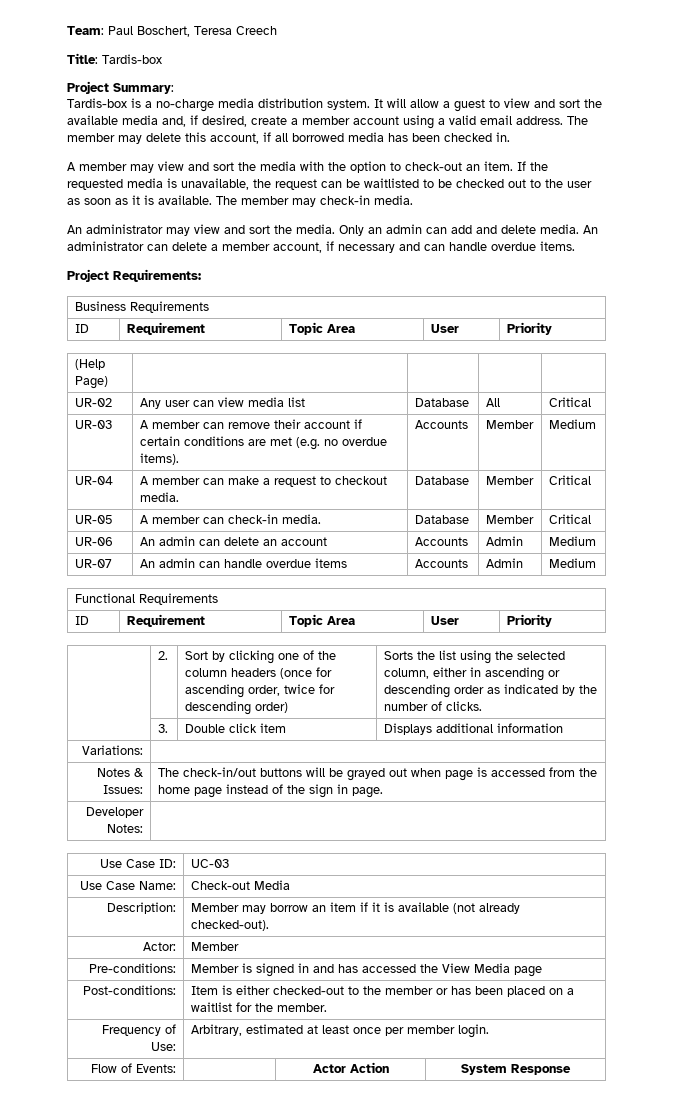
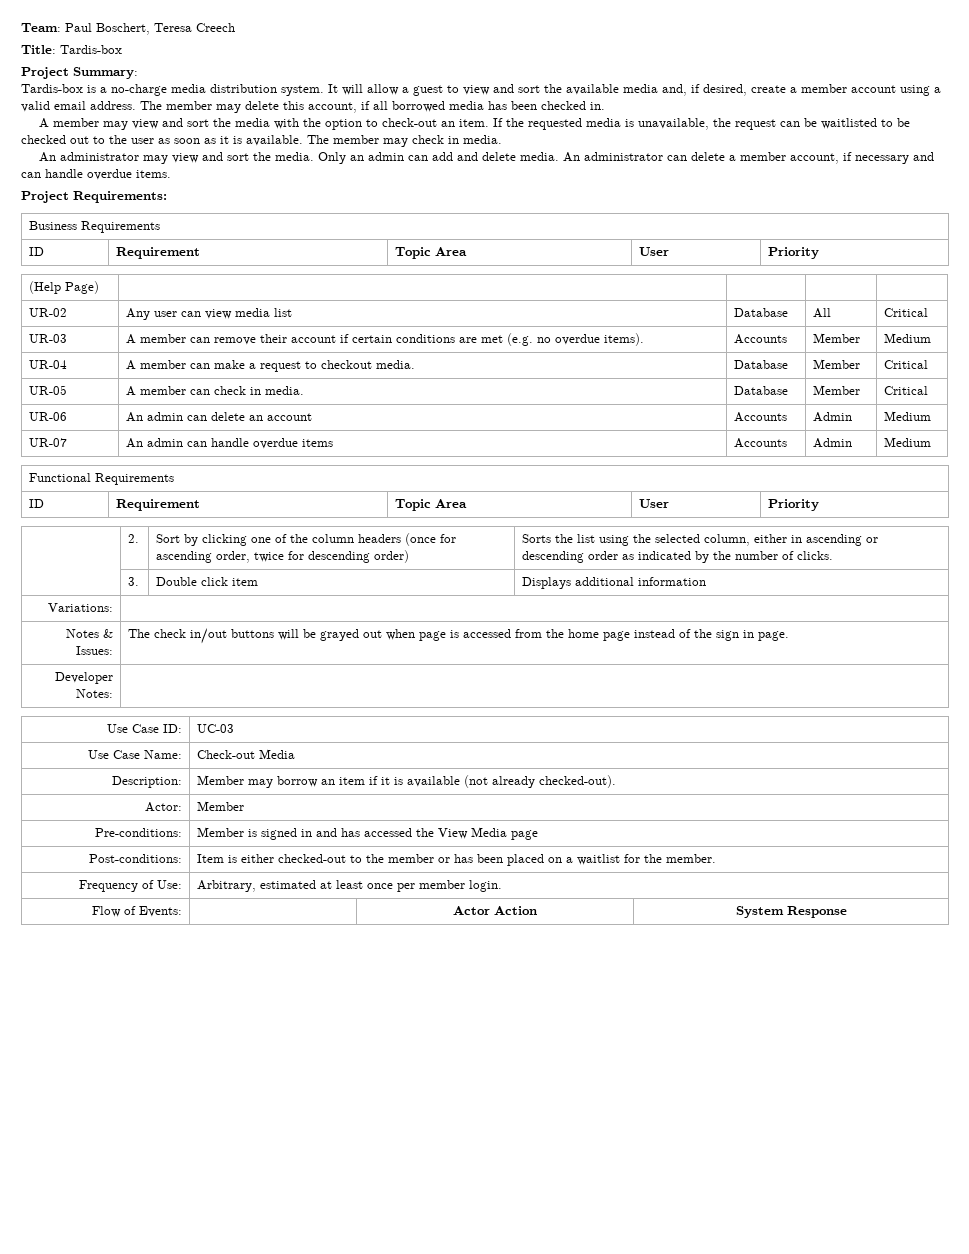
- The member may check-in media.
+ The member may check in media.
- UR-05 | A member can check-in media. | Database | Member | Critical
+ UR-05 | A member can check in media. | Database | Member | Critical
- Notes & Issues: | The check-in/out buttons will be grayed out when page is accessed from the home page instead of the sign in page.
+ Notes & Issues: | The check in/out buttons will be grayed out when page is accessed from the home page instead of the sign in page.

